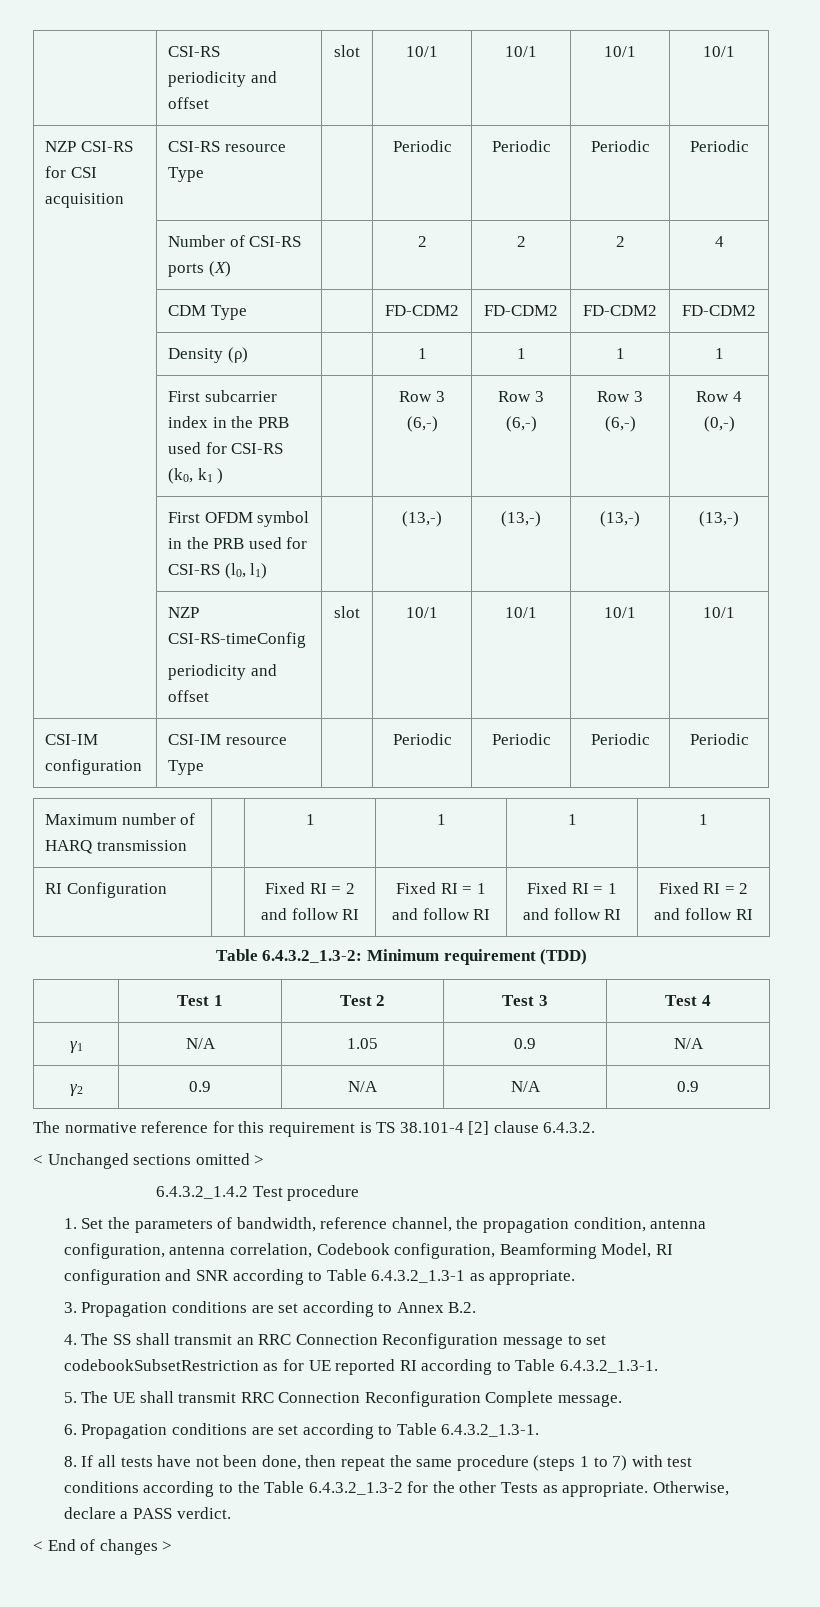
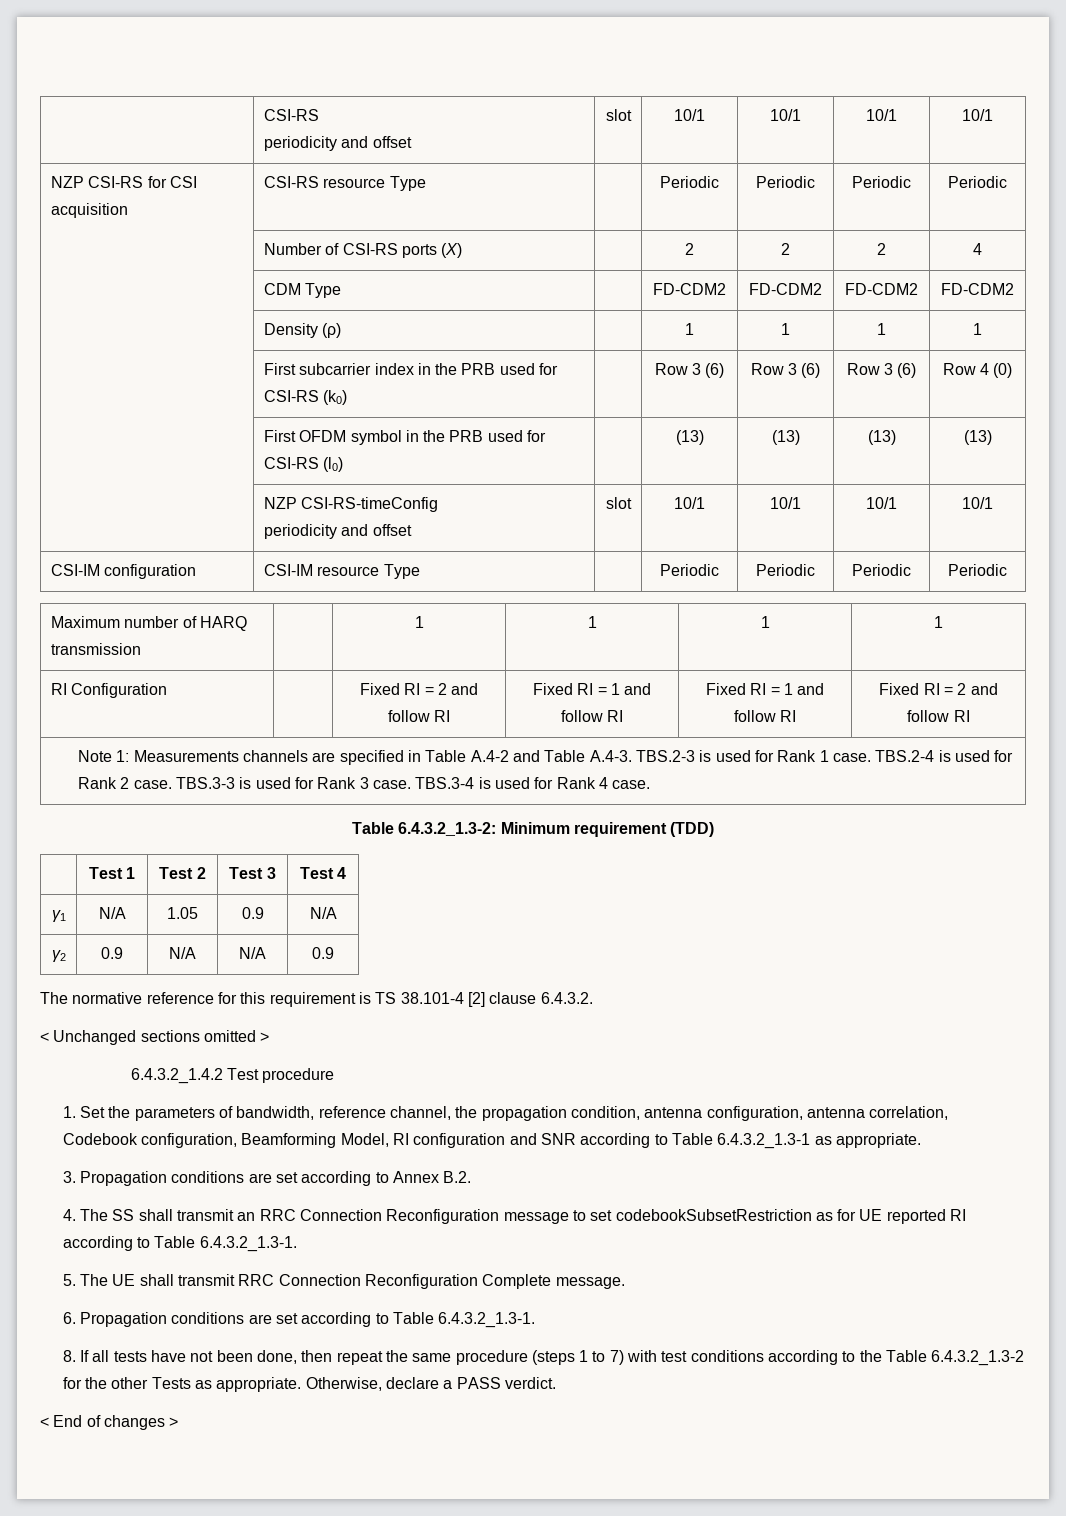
- | First subcarrier index in the PRB used for CSI-RS (k0, k1 ) | | Row 3 (6,-) | Row 3 (6,-) | Row 3 (6,-) | Row 4 (0,-)
+ | First subcarrier index in the PRB used for CSI-RS (k0) | | Row 3 (6) | Row 3 (6) | Row 3 (6) | Row 4 (0)
- | First OFDM symbol in the PRB used for CSI-RS (l0, l1) | | (13,-) | (13,-) | (13,-) | (13,-)
+ | First OFDM symbol in the PRB used for CSI-RS (l0) | | (13) | (13) | (13) | (13)
+ Note 1: Measurements channels are specified in Table A.4-2 and Table A.4-3. TBS.2-3 is used for Rank 1 case. TBS.2-4 is used for Rank 2 case. TBS.3-3 is used for Rank 3 case. TBS.3-4 is used for Rank 4 case.

